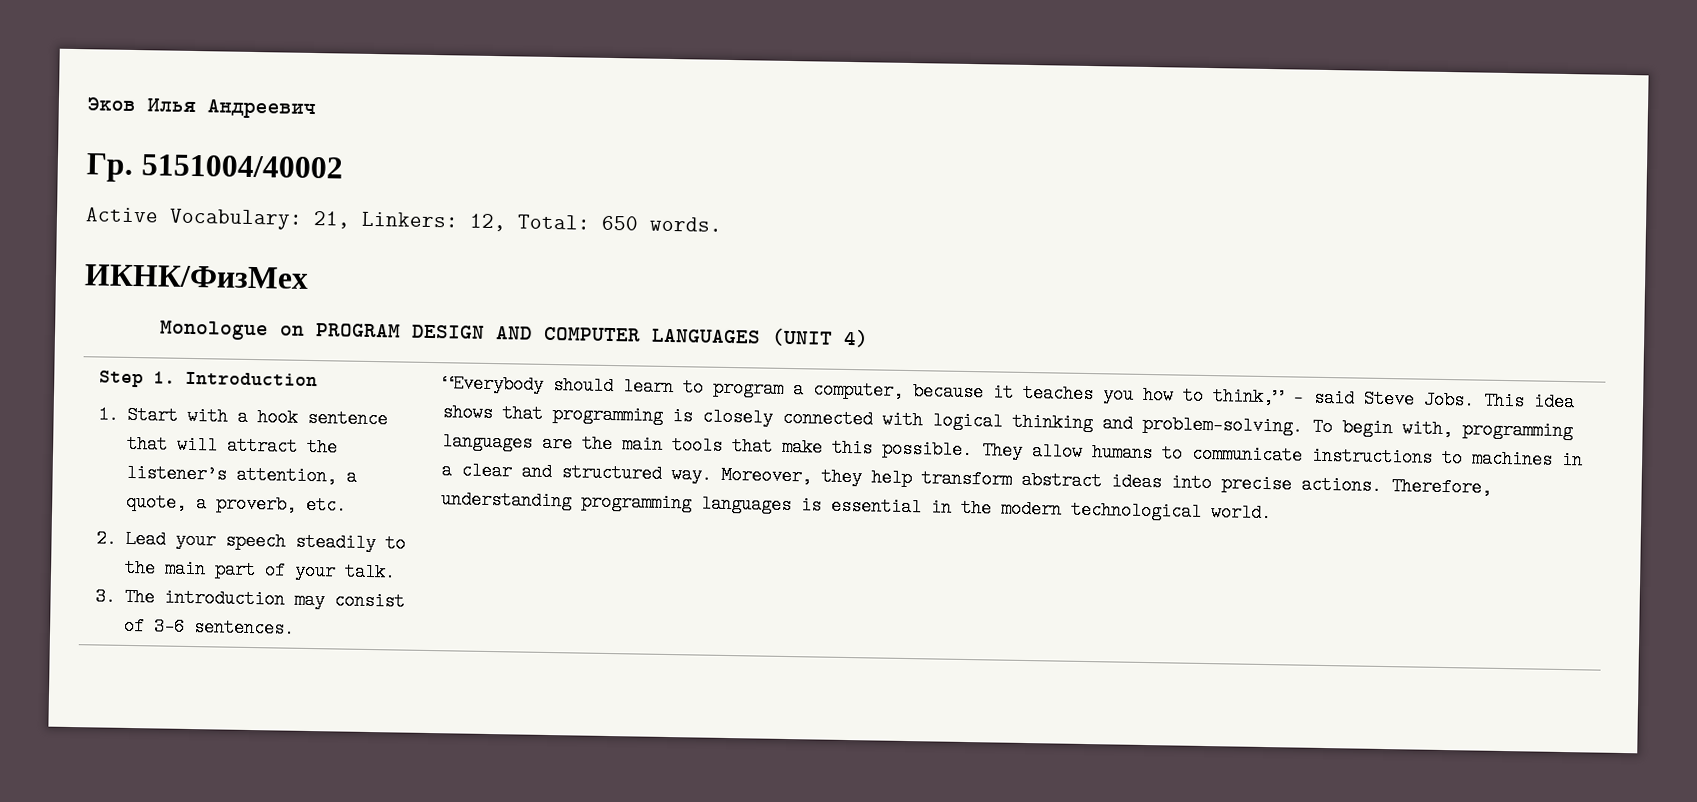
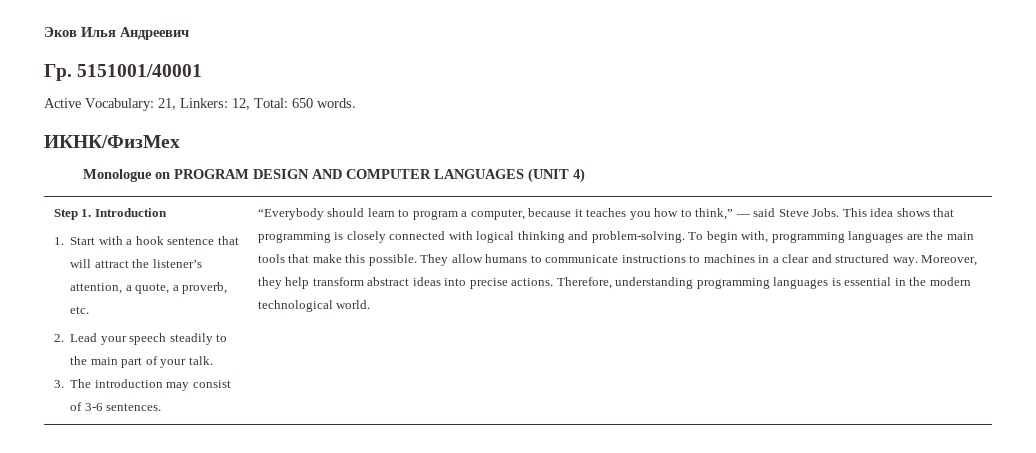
- Гр. 5151004/40002
+ Гр. 5151001/40001

